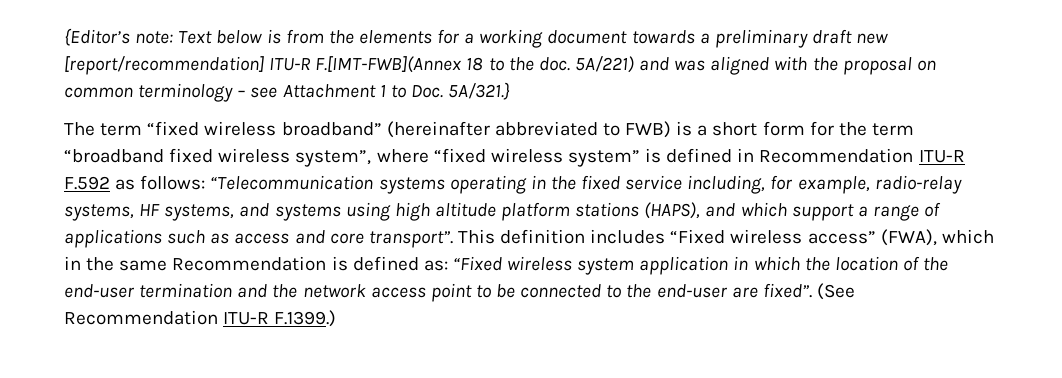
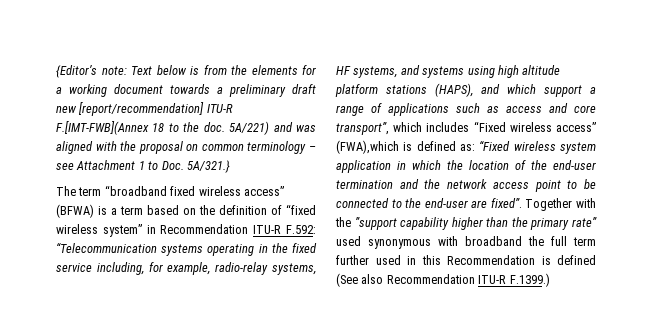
- The term “fixed wireless broadband” (hereinafter abbreviated to FWB) is a short form for the term “broadband fixed wireless system”, where “fixed wireless system” is defined in Recommendation ITU-R F.592 as follows:
+ The term “broadband fixed wireless access” (BFWA) is a term based on the definition of “fixed wireless system” in Recommendation ITU-R F.592:
- “Telecommunication systems operating in the fixed service including, for example, radio-relay systems, HF systems, and systems using high altitude platform stations (HAPS), and which support a range of applications such as access and core transport”. This definition includes “Fixed wireless access” (FWA), which in the same Recommendation is defined as:
+ “Telecommunication systems operating in the fixed service including, for example, radio-relay systems, HF systems, and systems using high altitude platform stations (HAPS), and which support a range of applications such as access and core transport”, which includes “Fixed wireless access” (FWA),which is defined as:
- (See Recommendation ITU-R F.1399.)
+ Together with the ”support capability higher than the primary rate” used synonymous with broadband the full term further used in this Recommendation is defined (See also Recommendation ITU-R F.1399.)

